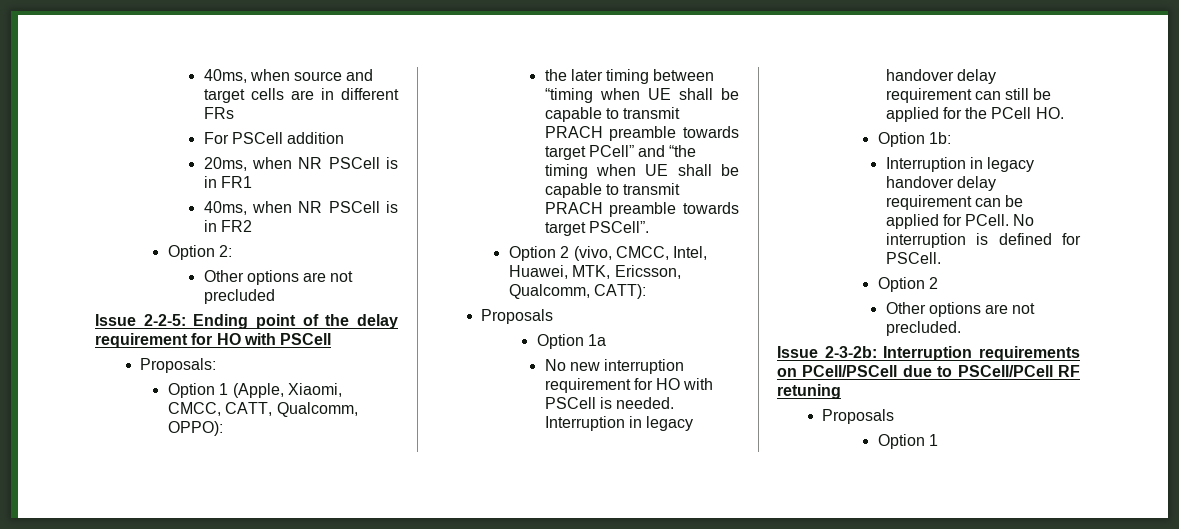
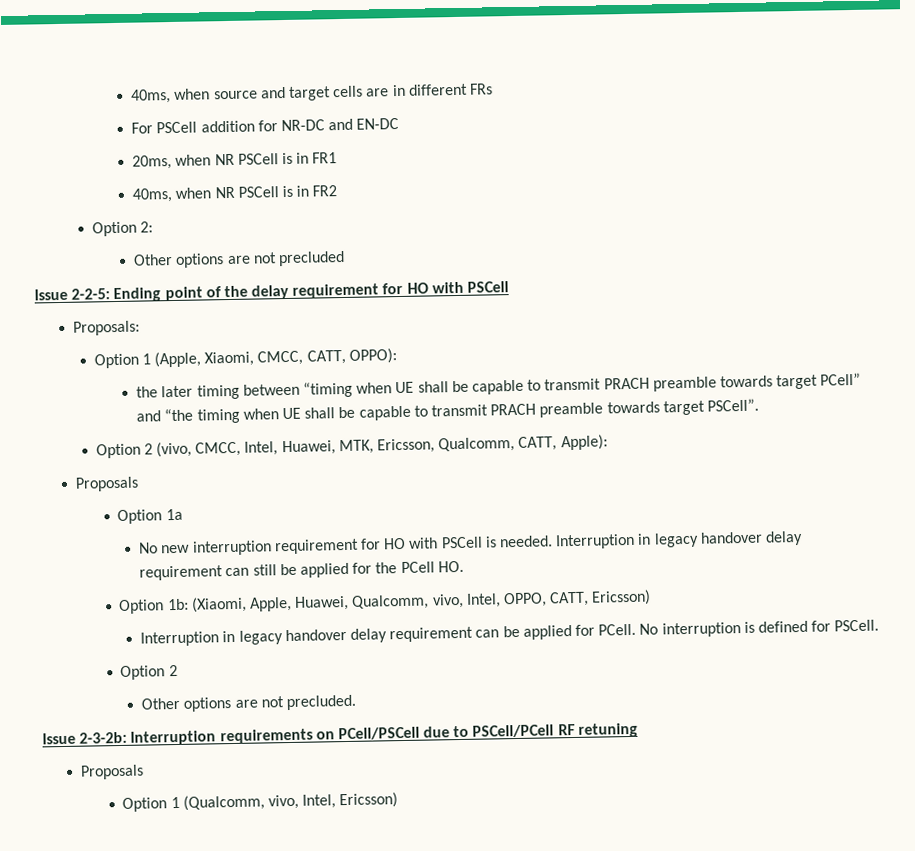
- For PSCell addition
+ For PSCell addition for NR-DC and EN-DC
- Option 1 (Apple, Xiaomi, CMCC, CATT, Qualcomm, OPPO):
+ Option 1 (Apple, Xiaomi, CMCC, CATT, OPPO):
- Option 2 (vivo, CMCC, Intel, Huawei, MTK, Ericsson, Qualcomm, CATT):
+ Option 2 (vivo, CMCC, Intel, Huawei, MTK, Ericsson, Qualcomm, CATT, Apple):
- Option 1b:
+ Option 1b: (Xiaomi, Apple, Huawei, Qualcomm, vivo, Intel, OPPO, CATT, Ericsson)
  Issue 2-3-2b: Interruption requirements on PCell/PSCell due to PSCell/PCell RF retuning
  Proposals
- Option 1
+ Option 1 (Qualcomm, vivo, Intel, Ericsson)

